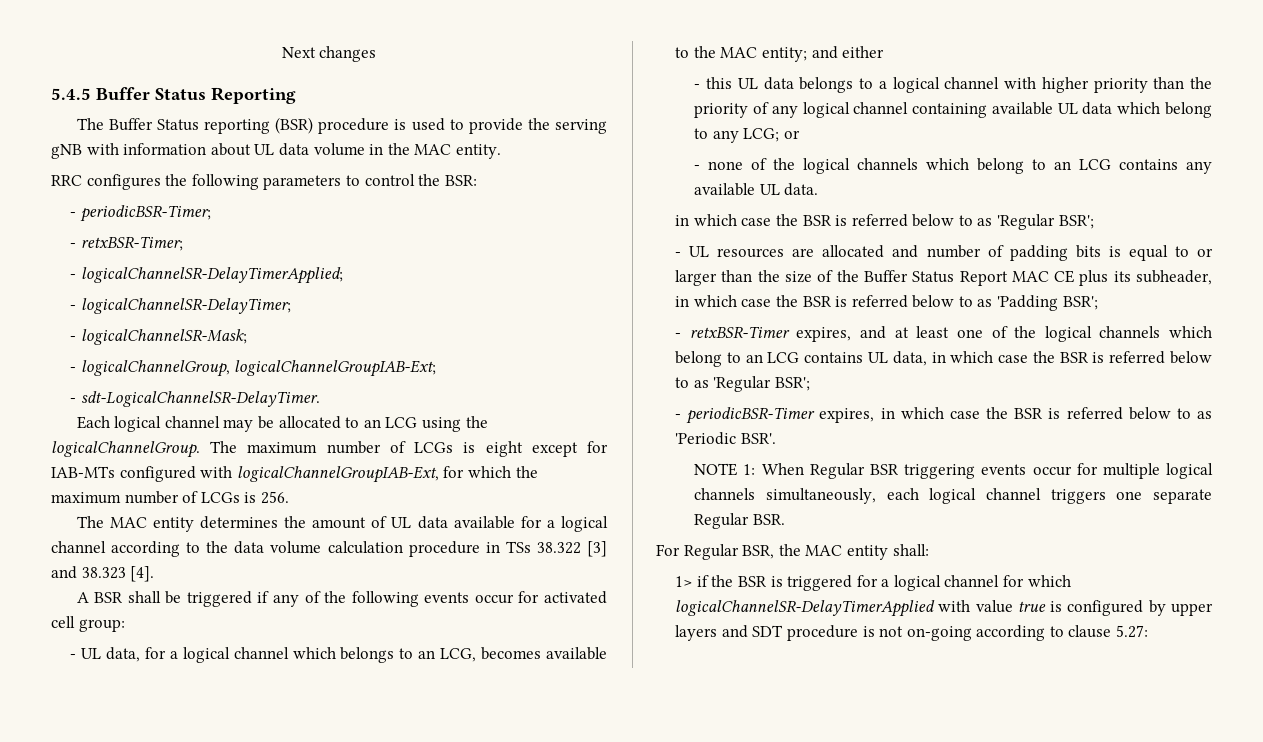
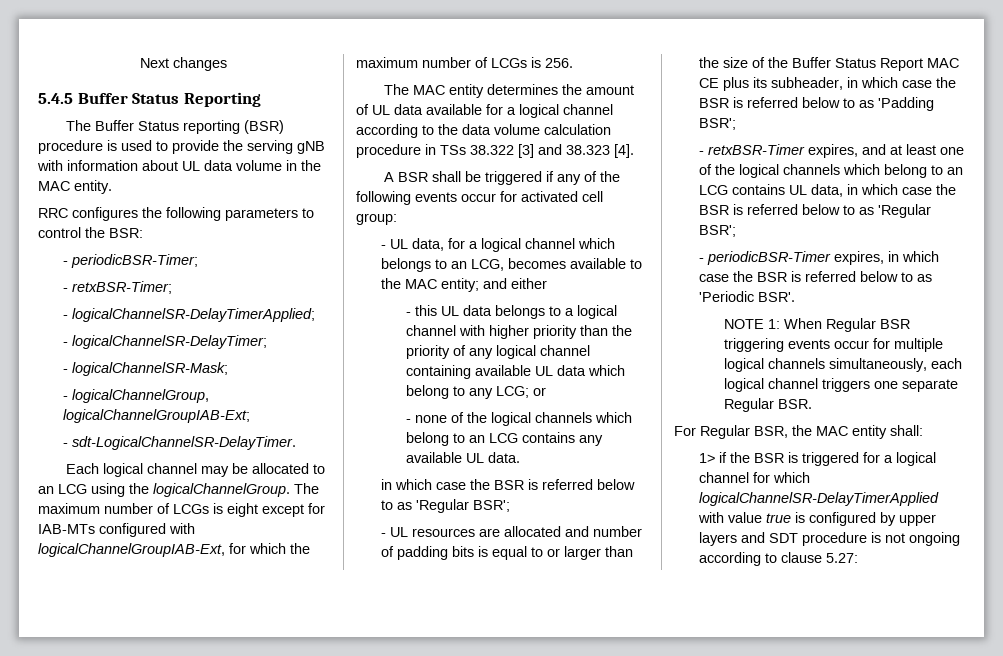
- 1> if the BSR is triggered for a logical channel for which logicalChannelSR-DelayTimerApplied with value true is configured by upper layers and SDT procedure is not on-going according to clause 5.27:
+ 1> if the BSR is triggered for a logical channel for which logicalChannelSR-DelayTimerApplied with value true is configured by upper layers and SDT procedure is not ongoing according to clause 5.27:

